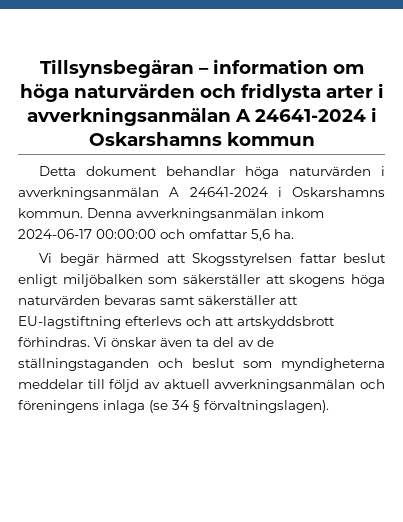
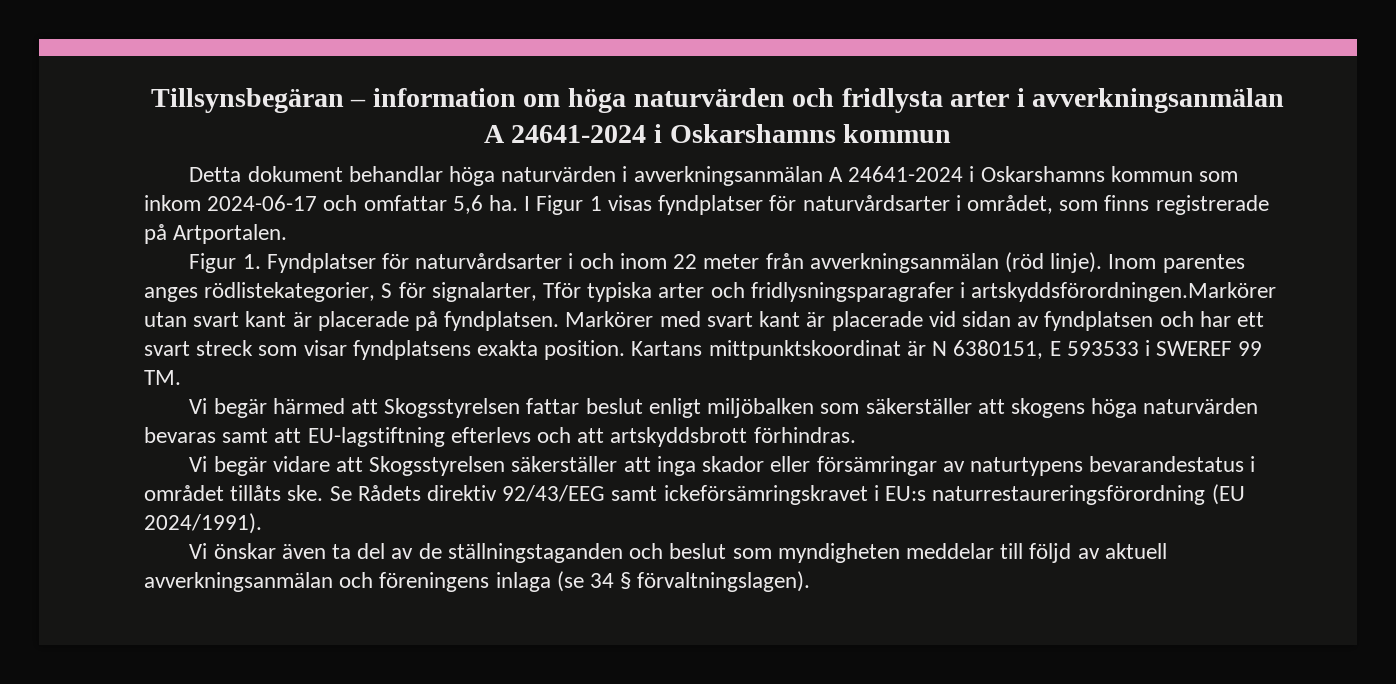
- Detta dokument behandlar höga naturvärden i avverkningsanmälan A 24641-2024 i Oskarshamns kommun. Denna avverkningsanmälan inkom 2024-06-17 00:00:00 och omfattar 5,6 ha.
+ Detta dokument behandlar höga naturvärden i avverkningsanmälan A 24641-2024 i Oskarshamns kommun som inkom 2024-06-17 och omfattar 5,6 ha. I Figur 1 visas fyndplatser för naturvårdsarter i området, som finns registrerade på Artportalen.
+ Figur 1. Fyndplatser för naturvårdsarter i och inom 22 meter från avverkningsanmälan (röd linje). Inom parentes anges rödlistekategorier, S för signalarter, Tför typiska arter och fridlysningsparagrafer i artskyddsförordningen.Markörer utan svart kant är placerade på fyndplatsen. Markörer med svart kant är placerade vid sidan av fyndplatsen och har ett svart streck som visar fyndplatsens exakta position. Kartans mittpunktskoordinat är N 6380151, E 593533 i SWEREF 99 TM.
- Vi begär härmed att Skogsstyrelsen fattar beslut enligt miljöbalken som säkerställer att skogens höga naturvärden bevaras samt säkerställer att EU-lagstiftning efterlevs och att artskyddsbrott förhindras. Vi önskar även ta del av de ställningstaganden och beslut som myndigheterna meddelar till följd av aktuell avverkningsanmälan och föreningens inlaga (se 34 § förvaltningslagen).
+ Vi begär härmed att Skogsstyrelsen fattar beslut enligt miljöbalken som säkerställer att skogens höga naturvärden bevaras samt att EU-lagstiftning efterlevs och att artskyddsbrott förhindras.
+ Vi begär vidare att Skogsstyrelsen säkerställer att inga skador eller försämringar av naturtypens bevarandestatus i området tillåts ske. Se Rådets direktiv 92/43/EEG samt ickeförsämringskravet i EU:s naturrestaureringsförordning (EU 2024/1991).
+ Vi önskar även ta del av de ställningstaganden och beslut som myndigheten meddelar till följd av aktuell avverkningsanmälan och föreningens inlaga (se 34 § förvaltningslagen).

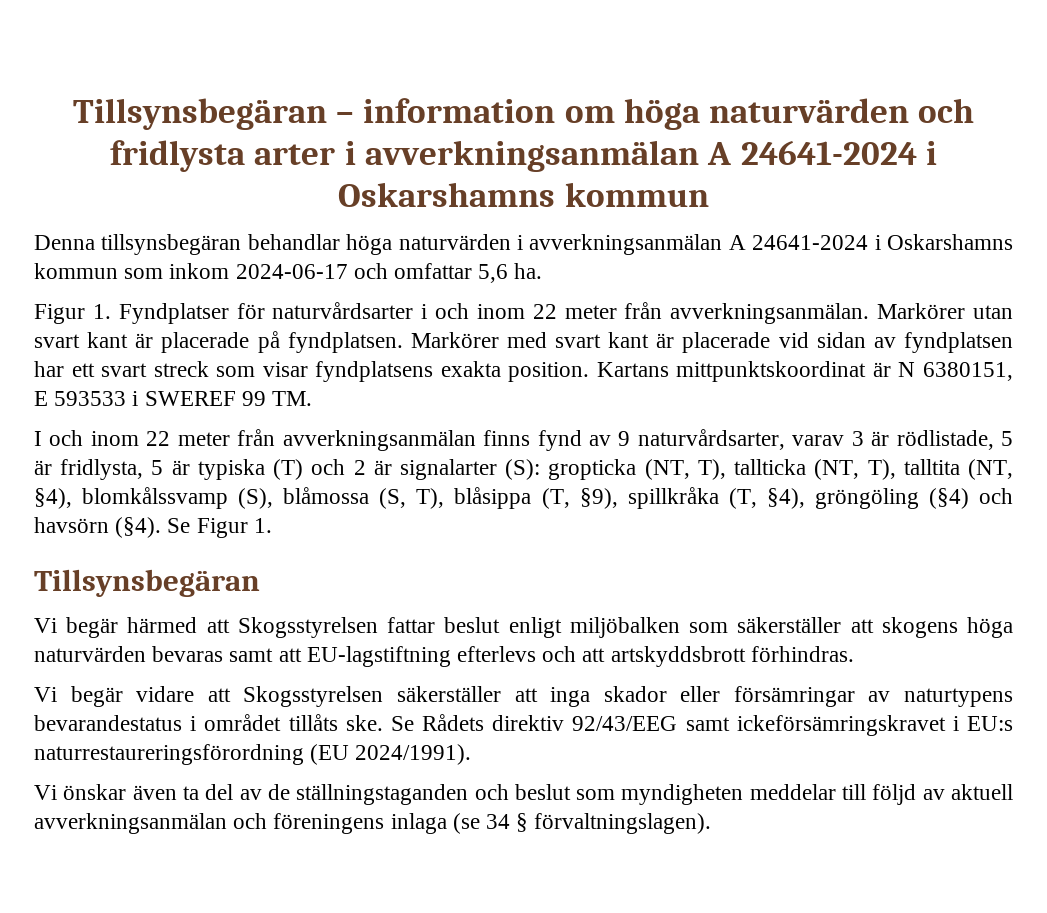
- Detta dokument behandlar höga naturvärden i avverkningsanmälan A 24641-2024 i Oskarshamns kommun som inkom 2024-06-17 och omfattar 5,6 ha. I Figur 1 visas fyndplatser för naturvårdsarter i området, som finns registrerade på Artportalen.
+ Denna tillsynsbegäran behandlar höga naturvärden i avverkningsanmälan A 24641-2024 i Oskarshamns kommun som inkom 2024-06-17 och omfattar 5,6 ha.
- Figur 1. Fyndplatser för naturvårdsarter i och inom 22 meter från avverkningsanmälan (röd linje). Inom parentes anges rödlistekategorier, S för signalarter, Tför typiska arter och fridlysningsparagrafer i artskyddsförordningen.Markörer utan svart kant är placerade på fyndplatsen.
+ Figur 1. Fyndplatser för naturvårdsarter i och inom 22 meter från avverkningsanmälan. Markörer utan svart kant är placerade på fyndplatsen.
- Markörer med svart kant är placerade vid sidan av fyndplatsen och har ett svart streck som visar fyndplatsens exakta position.
+ Markörer med svart kant är placerade vid sidan av fyndplatsen har ett svart streck som visar fyndplatsens exakta position.
+ I och inom 22 meter från avverkningsanmälan finns fynd av 9 naturvårdsarter, varav 3 är rödlistade, 5 är fridlysta, 5 är typiska (T) och 2 är signalarter (S): gropticka (NT, T), tallticka (NT, T), talltita (NT, §4), blomkålssvamp (S), blåmossa (S, T), blåsippa (T, §9), spillkråka (T, §4), gröngöling (§4) och havsörn (§4). Se Figur 1.
+ Tillsynsbegäran

